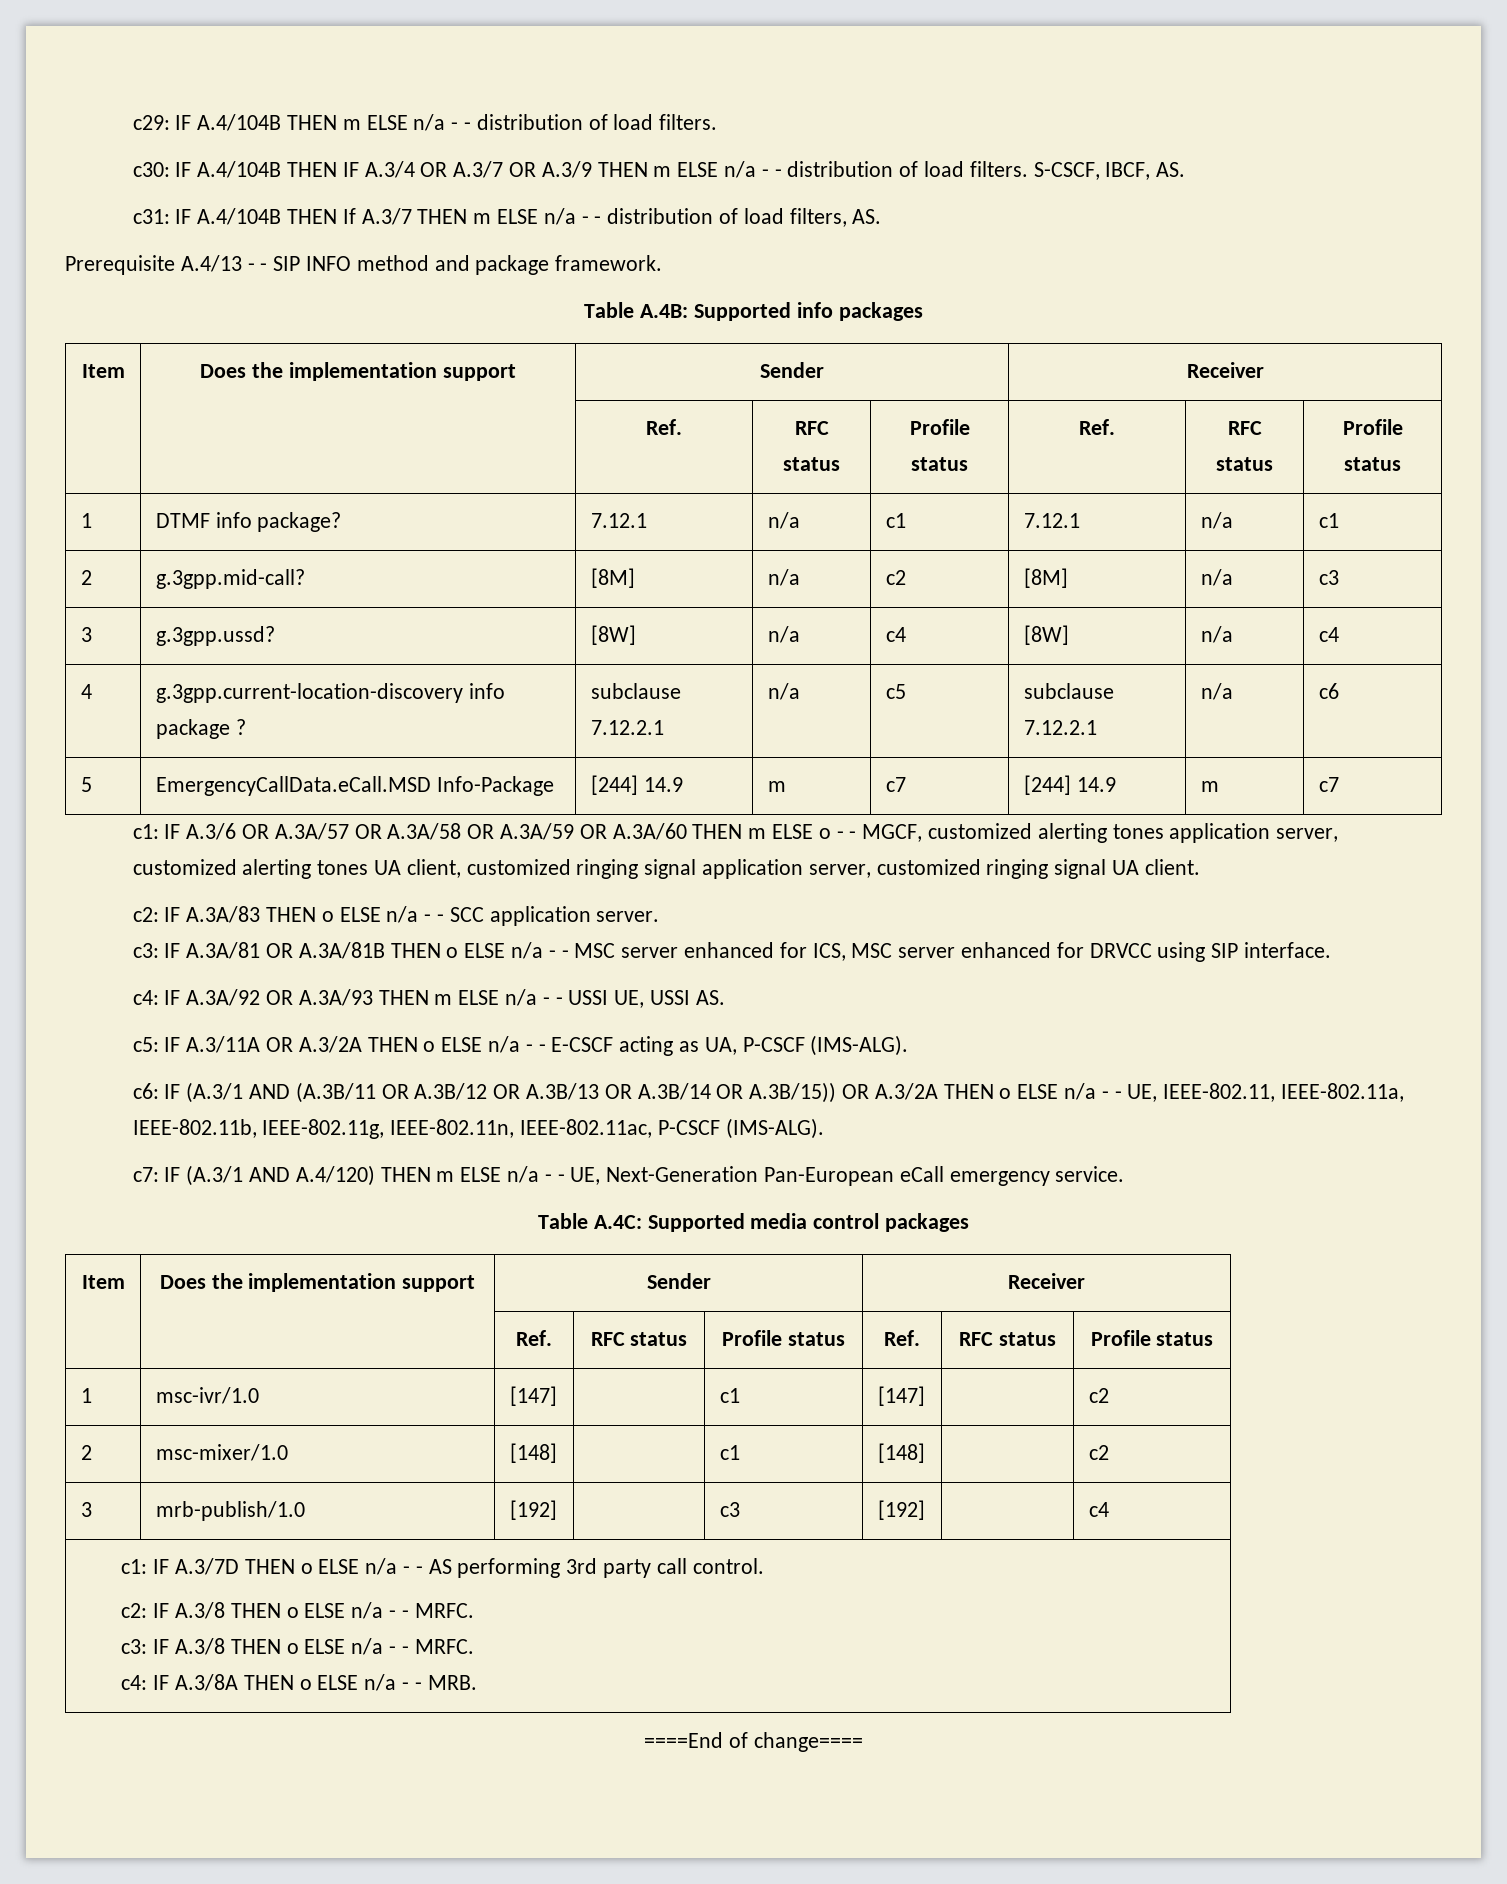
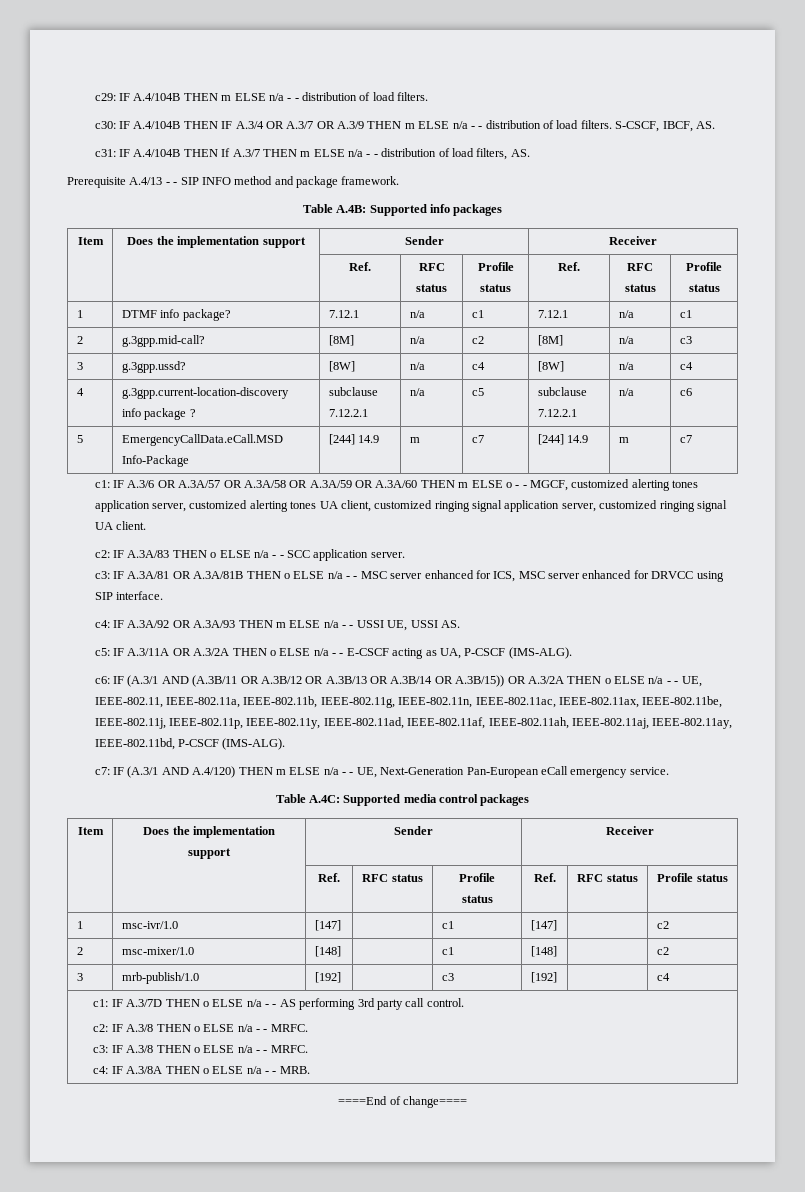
- c6: IF (A.3/1 AND (A.3B/11 OR A.3B/12 OR A.3B/13 OR A.3B/14 OR A.3B/15)) OR A.3/2A THEN o ELSE n/a - - UE, IEEE-802.11, IEEE-802.11a, IEEE-802.11b, IEEE-802.11g, IEEE-802.11n, IEEE-802.11ac, P-CSCF (IMS-ALG).
+ c6: IF (A.3/1 AND (A.3B/11 OR A.3B/12 OR A.3B/13 OR A.3B/14 OR A.3B/15)) OR A.3/2A THEN o ELSE n/a - - UE, IEEE-802.11, IEEE-802.11a, IEEE-802.11b, IEEE-802.11g, IEEE-802.11n, IEEE-802.11ac, IEEE-802.11ax, IEEE-802.11be, IEEE-802.11j, IEEE-802.11p, IEEE-802.11y, IEEE-802.11ad, IEEE-802.11af, IEEE-802.11ah, IEEE-802.11aj, IEEE-802.11ay, IEEE-802.11bd, P-CSCF (IMS-ALG).

